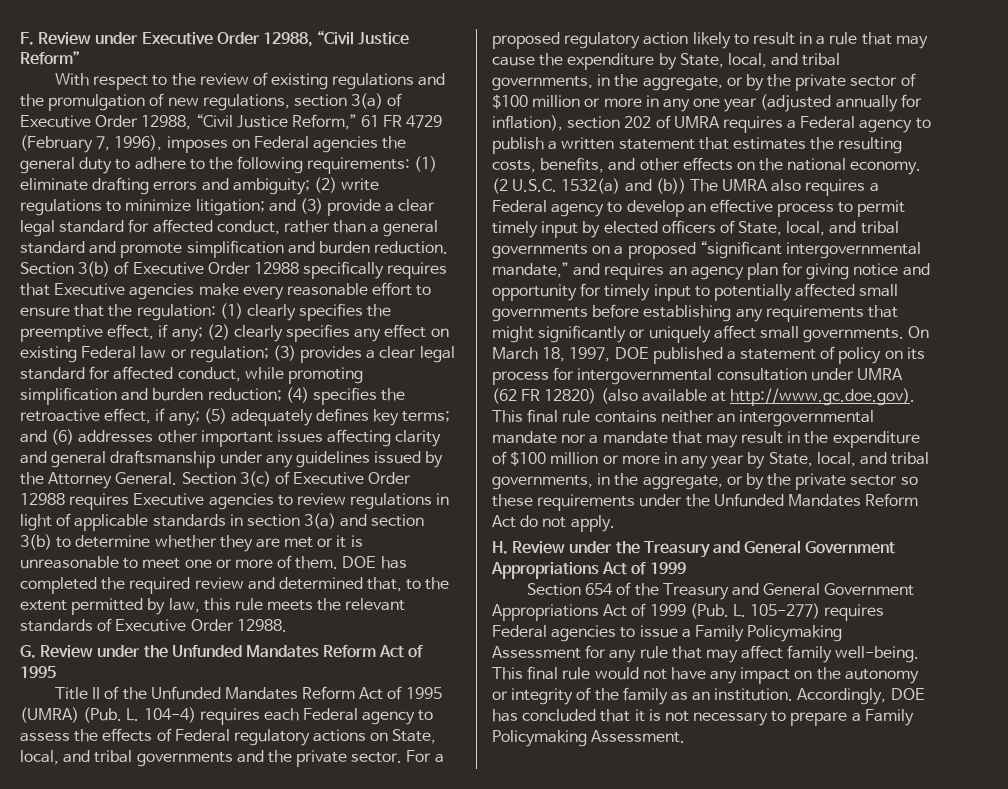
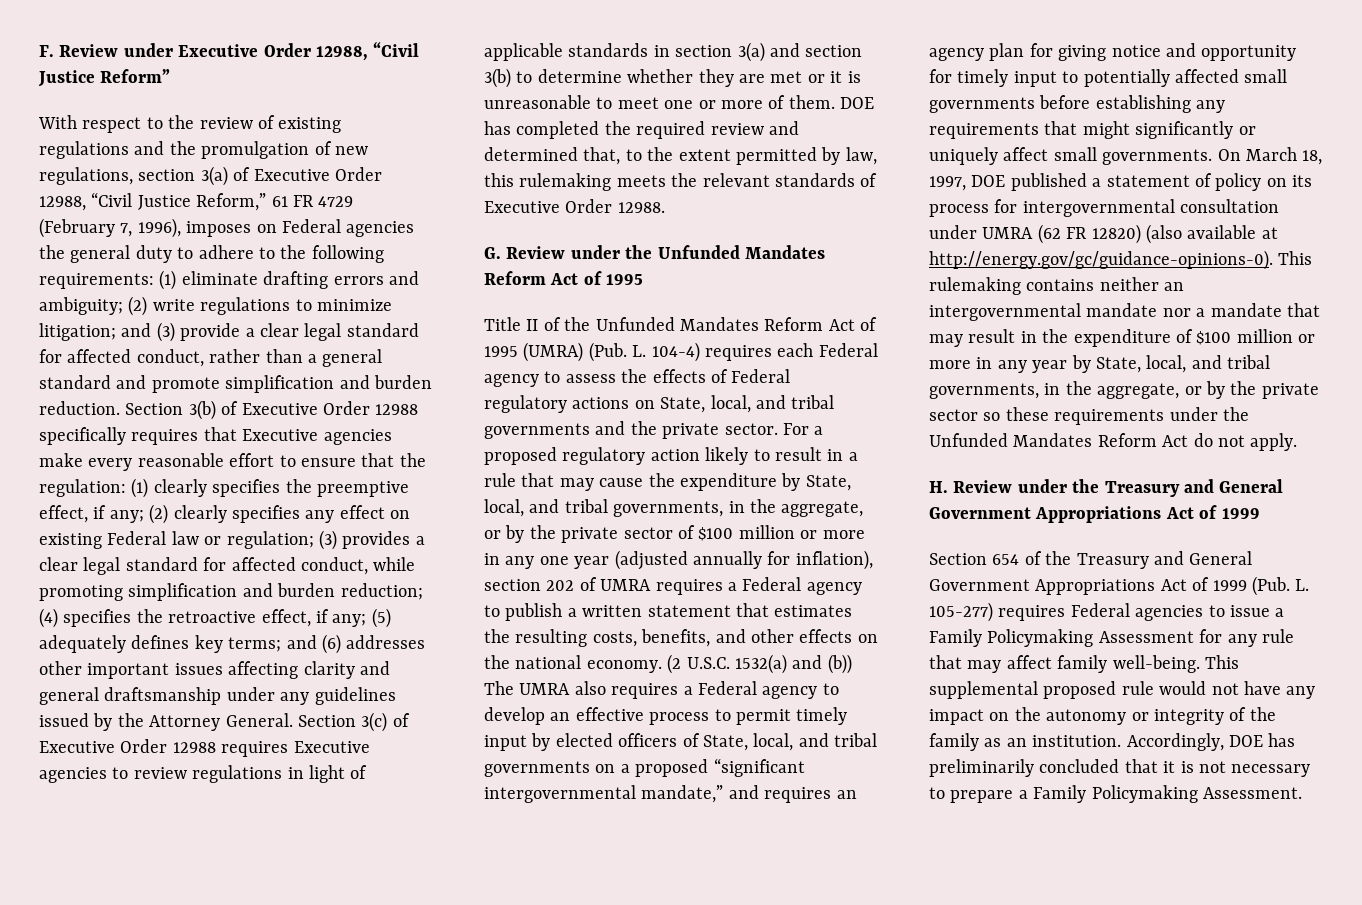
- DOE has completed the required review and determined that, to the extent permitted by law, this rule meets the relevant standards of Executive Order 12988.
+ DOE has completed the required review and determined that, to the extent permitted by law, this rulemaking meets the relevant standards of Executive Order 12988.
- On March 18, 1997, DOE published a statement of policy on its process for intergovernmental consultation under UMRA (62 FR 12820) (also available at http://www.gc.doe.gov). This final rule contains neither an intergovernmental mandate nor a mandate that may result in the expenditure of $100 million or more in any year by State, local, and tribal governments, in the aggregate, or by the private sector so these requirements under the Unfunded Mandates Reform Act do not apply.
+ On March 18, 1997, DOE published a statement of policy on its process for intergovernmental consultation under UMRA (62 FR 12820) (also available at http://energy.gov/gc/guidance-opinions-0). This rulemaking contains neither an intergovernmental mandate nor a mandate that may result in the expenditure of $100 million or more in any year by State, local, and tribal governments, in the aggregate, or by the private sector so these requirements under the Unfunded Mandates Reform Act do not apply.
- This final rule would not have any impact on the autonomy or integrity of the family as an institution.
+ This supplemental proposed rule would not have any impact on the autonomy or integrity of the family as an institution.
- Accordingly, DOE has concluded that it is not necessary to prepare a Family Policymaking Assessment.
+ Accordingly, DOE has preliminarily concluded that it is not necessary to prepare a Family Policymaking Assessment.

